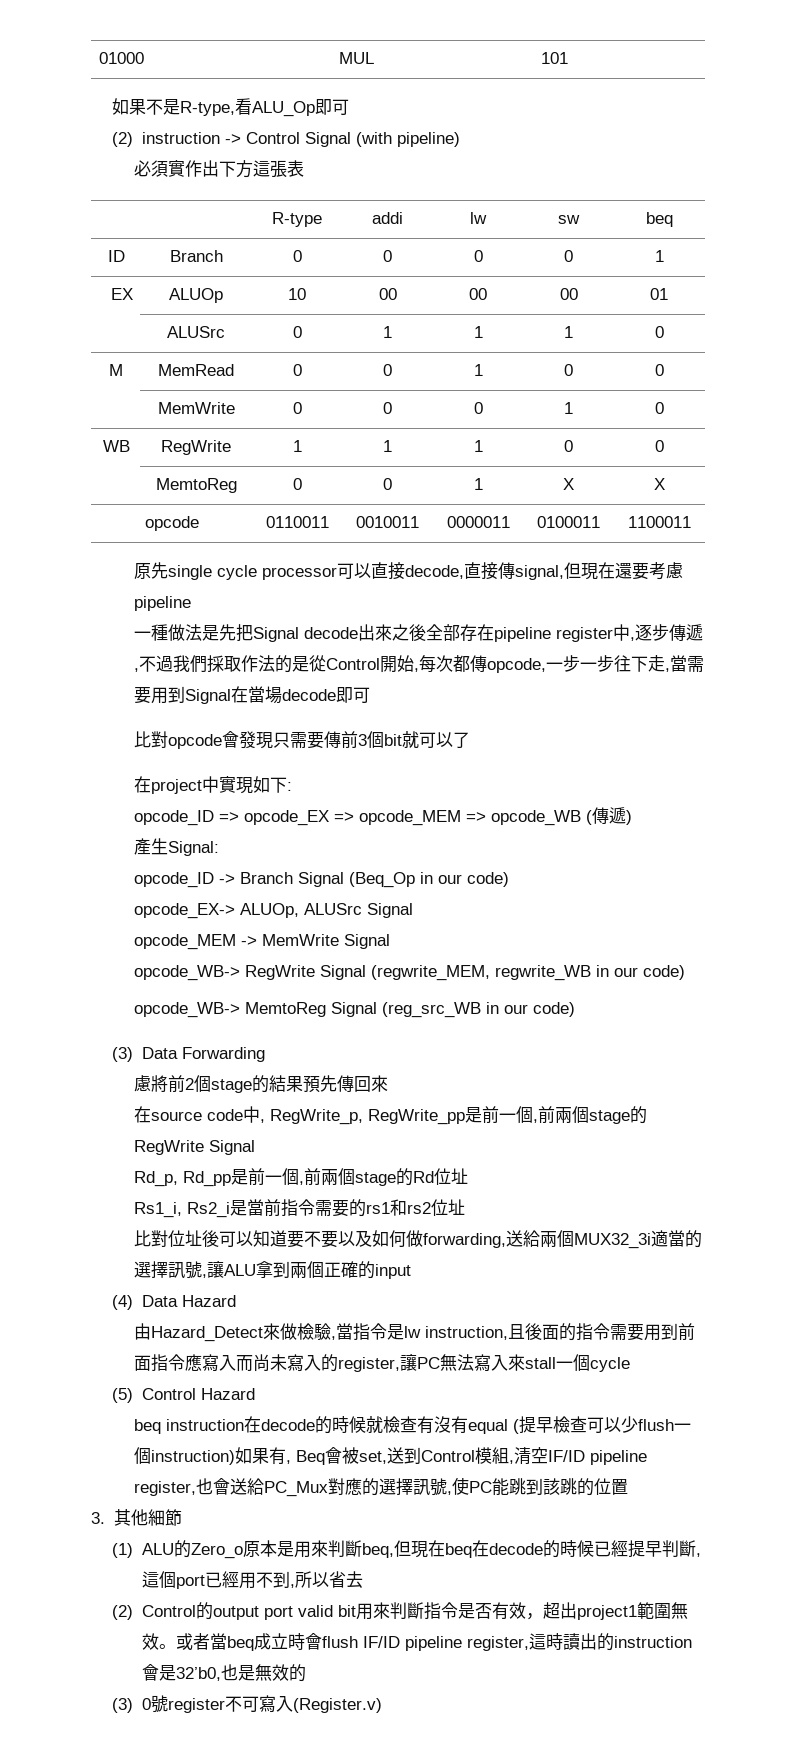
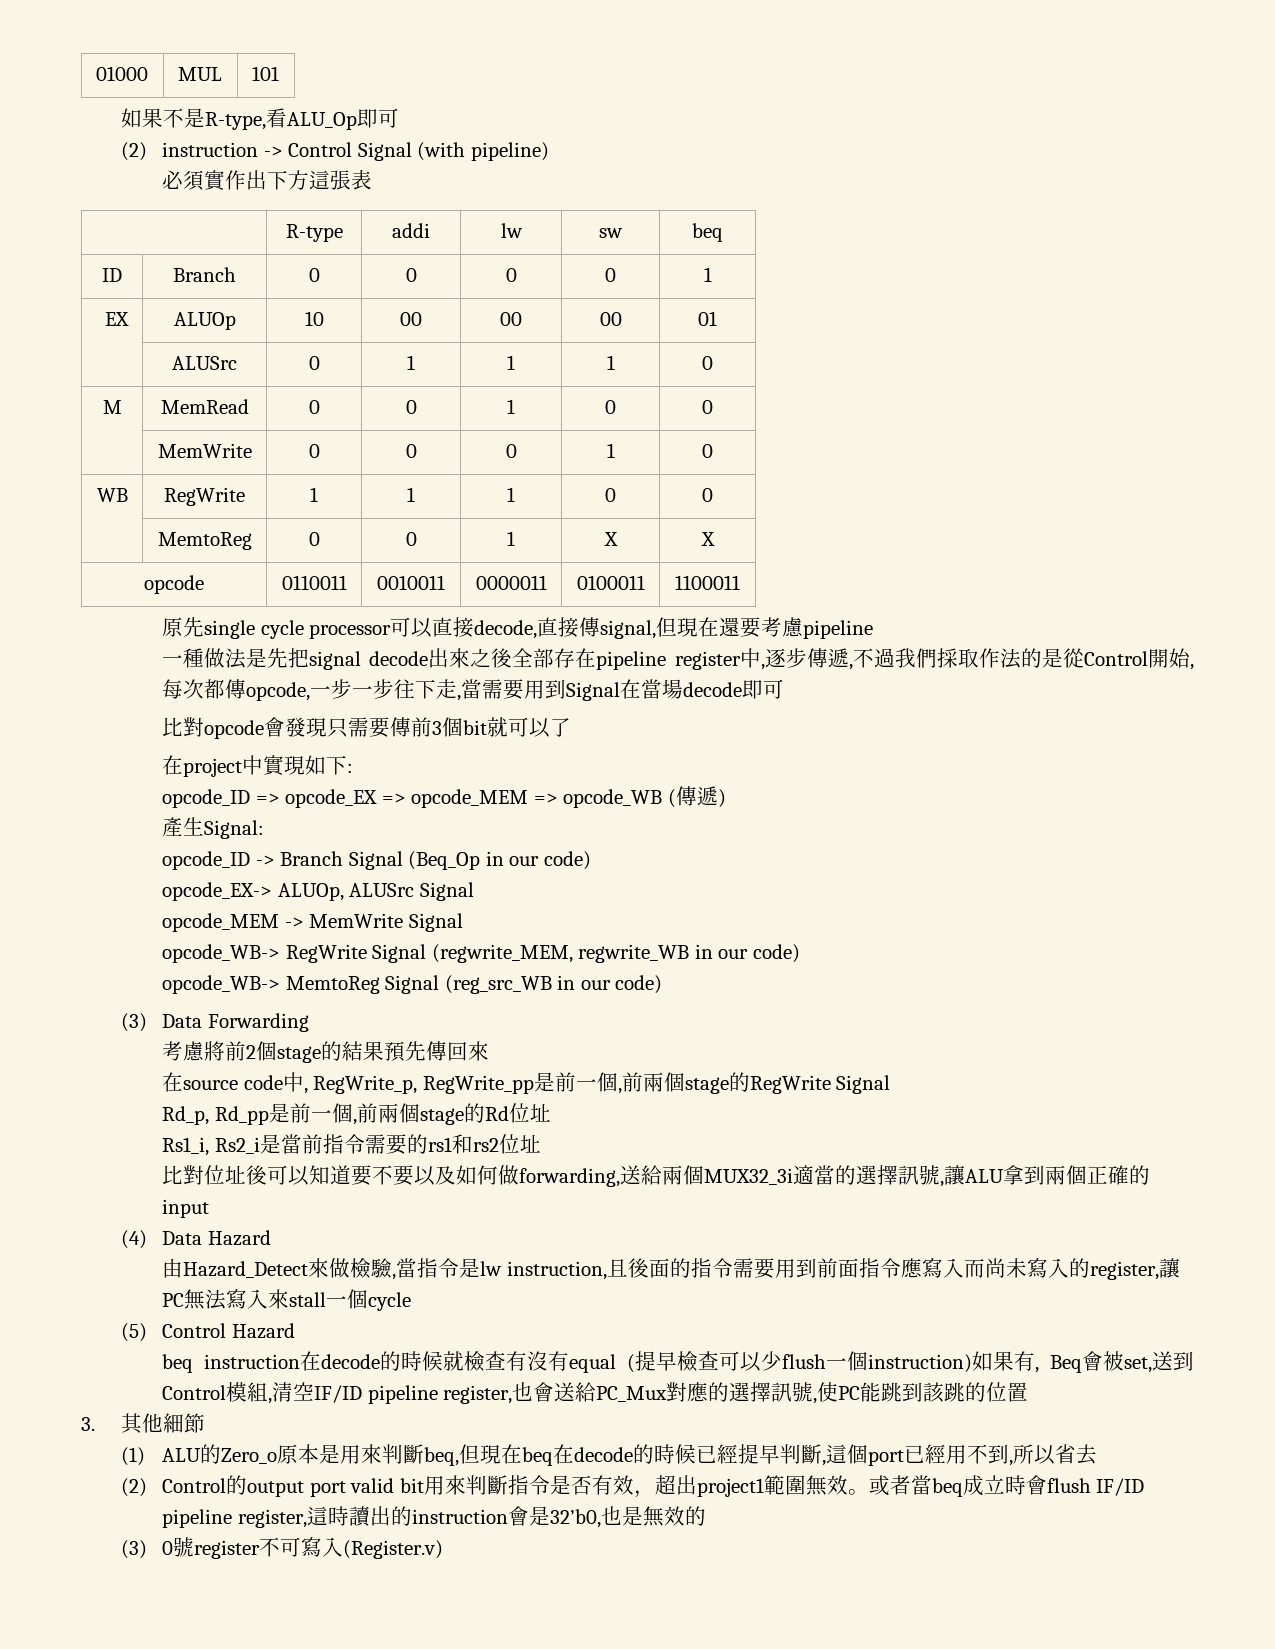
- 一種做法是先把Signal decode出來之後全部存在pipeline register中,逐步傳遞,不過我們採取作法的是從Control開始,每次都傳opcode,一步一步往下走,當需要用到Signal在當場decode即可
+ 一種做法是先把signal decode出來之後全部存在pipeline register中,逐步傳遞,不過我們採取作法的是從Control開始,每次都傳opcode,一步一步往下走,當需要用到Signal在當場decode即可
- 慮將前2個stage的結果預先傳回來
+ 考慮將前2個stage的結果預先傳回來

